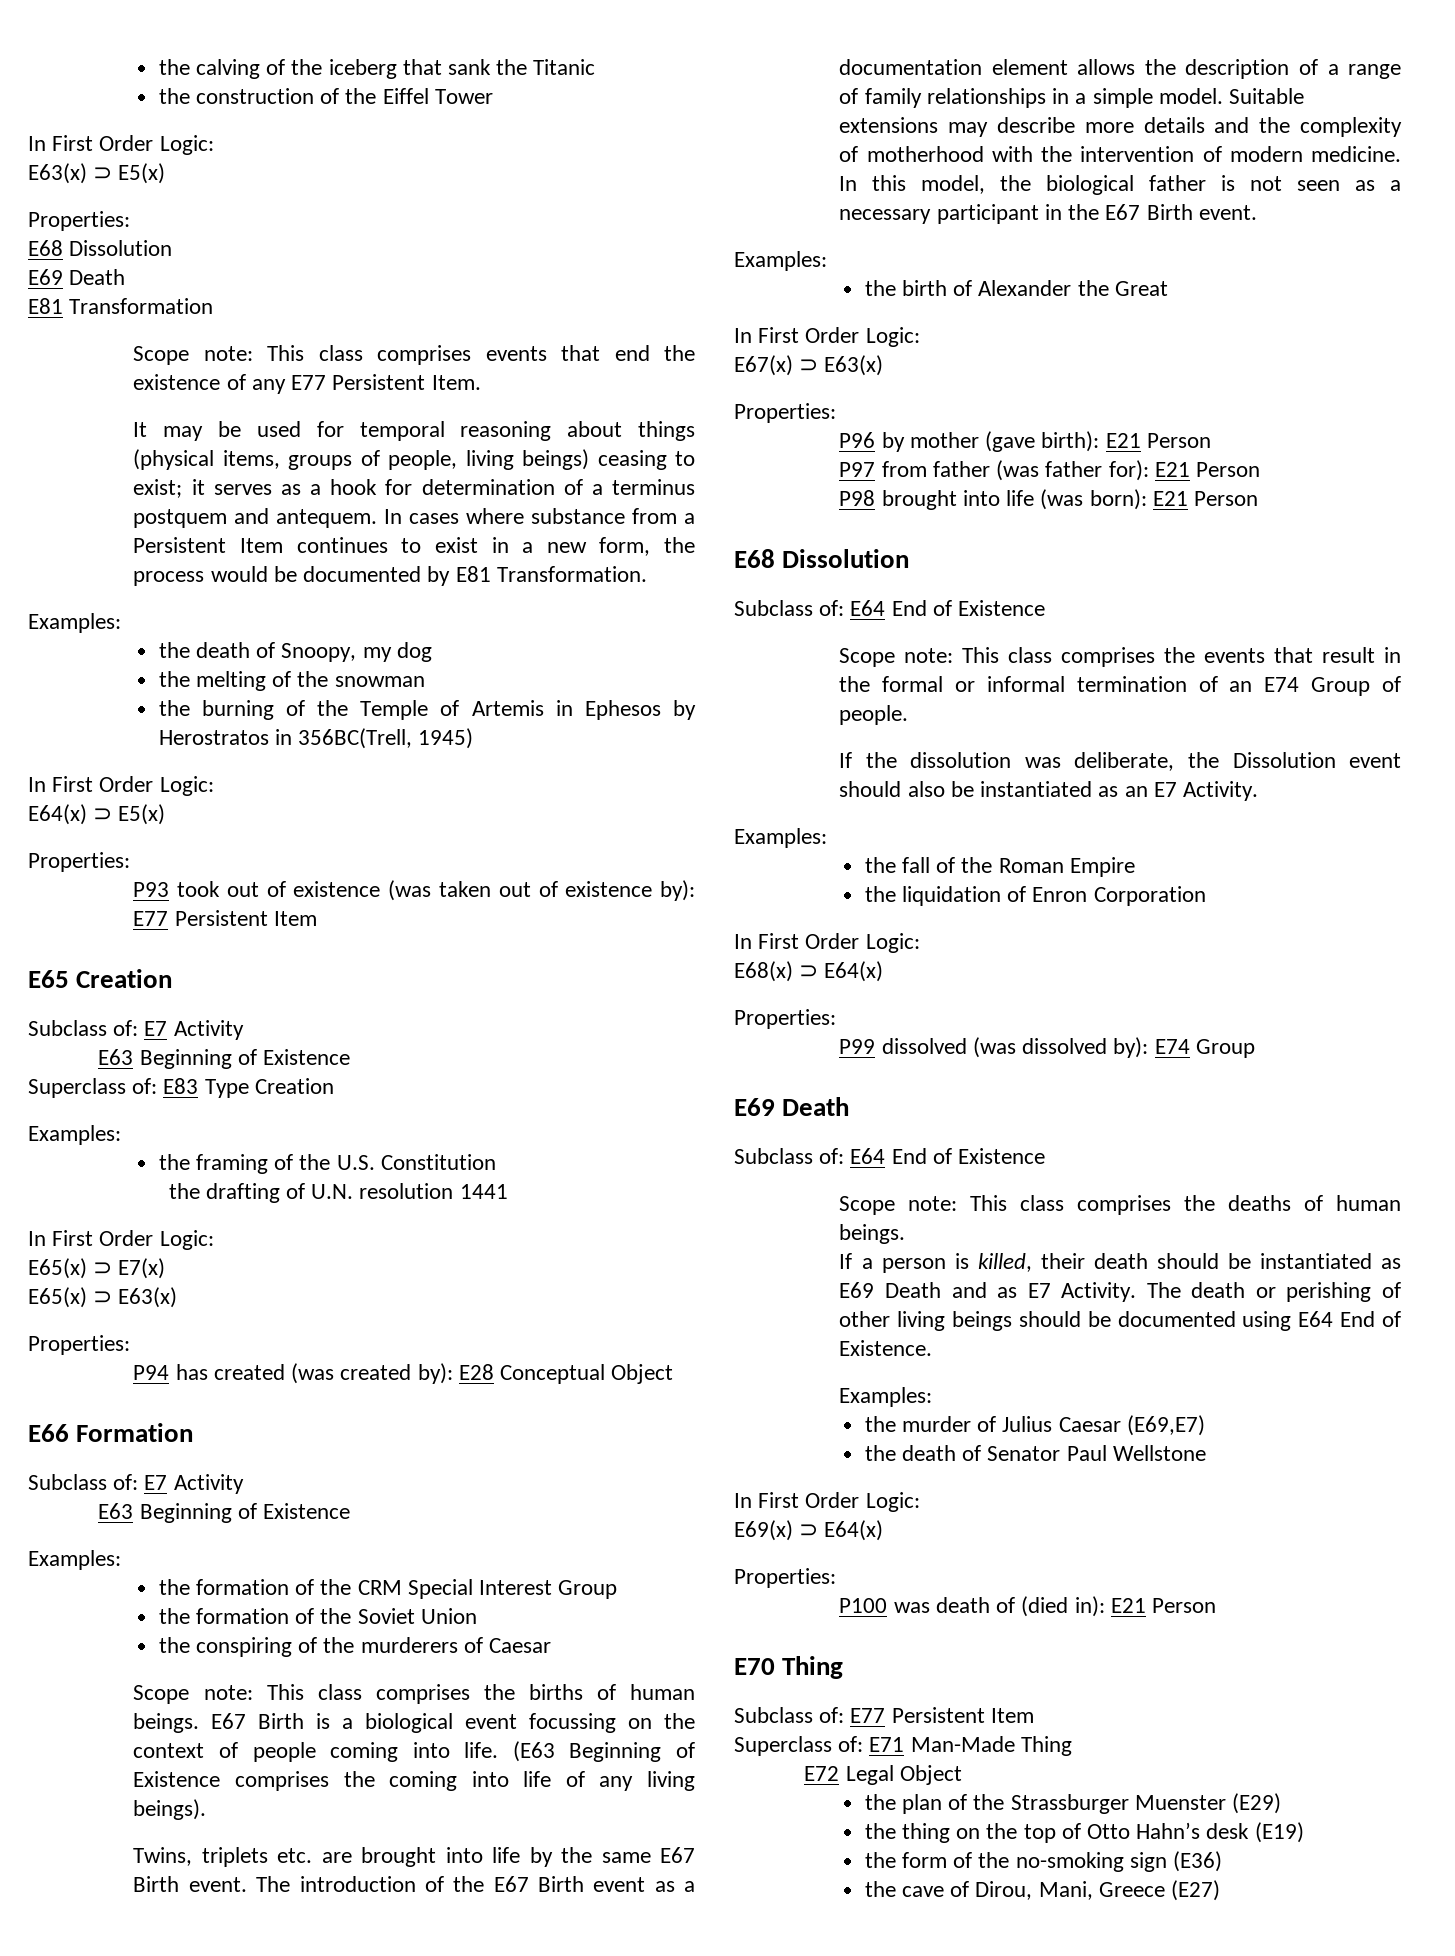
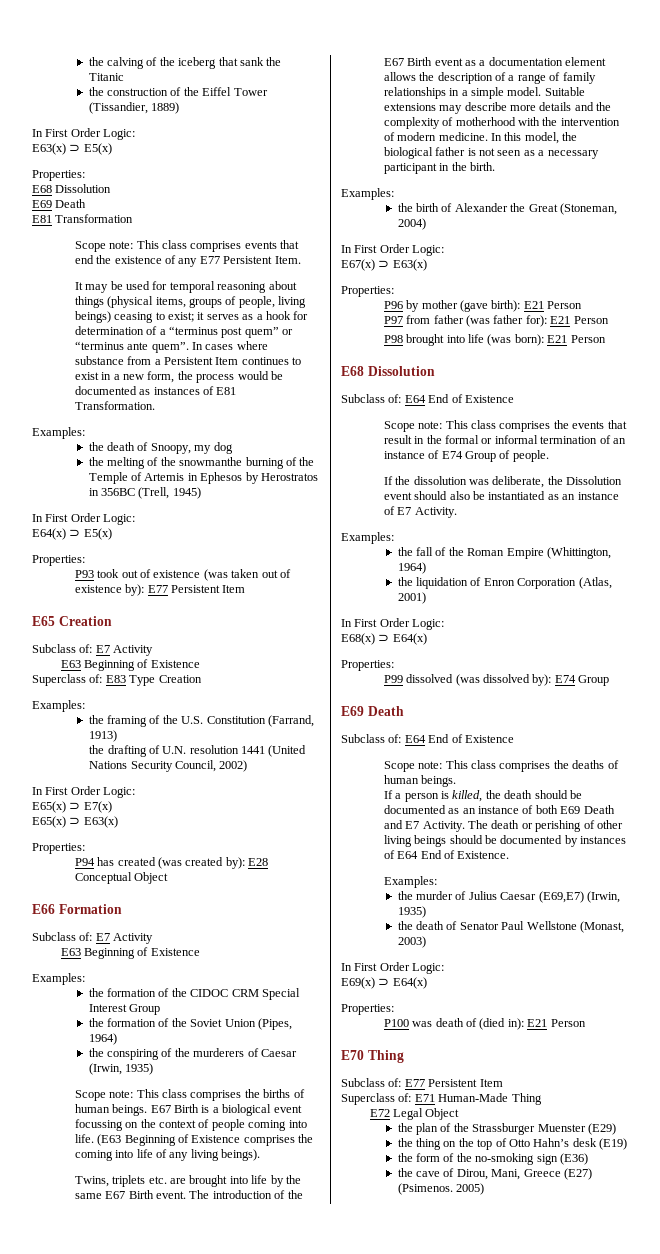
- the construction of the Eiffel Tower
+ the construction of the Eiffel Tower (Tissandier, 1889)
- It may be used for temporal reasoning about things (physical items, groups of people, living beings) ceasing to exist; it serves as a hook for determination of a terminus postquem and antequem.
+ It may be used for temporal reasoning about things (physical items, groups of people, living beings) ceasing to exist; it serves as a hook for determination of a “terminus post quem” or “terminus ante quem”.
- In cases where substance from a Persistent Item continues to exist in a new form, the process would be documented by E81 Transformation.
+ In cases where substance from a Persistent Item continues to exist in a new form, the process would be documented as instances of E81 Transformation.
- the melting of the snowman
- the burning of the Temple of Artemis in Ephesos by Herostratos in 356BC(Trell, 1945)
+ the melting of the snowmanthe burning of the Temple of Artemis in Ephesos by Herostratos in 356BC (Trell, 1945)
- the framing of the U.S. Constitution
+ the framing of the U.S. Constitution (Farrand, 1913)
- the drafting of U.N. resolution 1441
+ the drafting of U.N. resolution 1441 (United Nations Security Council, 2002)
- the formation of the CRM Special Interest Group
+ the formation of the CIDOC CRM Special Interest Group
- the formation of the Soviet Union
+ the formation of the Soviet Union (Pipes, 1964)
- the conspiring of the murderers of Caesar
+ the conspiring of the murderers of Caesar (Irwin, 1935)
- In this model, the biological father is not seen as a necessary participant in the E67 Birth event.
+ In this model, the biological father is not seen as a necessary participant in the birth.
- the birth of Alexander the Great
+ the birth of Alexander the Great (Stoneman, 2004)
- Scope note: This class comprises the events that result in the formal or informal termination of an E74 Group of people.
+ Scope note: This class comprises the events that result in the formal or informal termination of an instance of E74 Group of people.
- If the dissolution was deliberate, the Dissolution event should also be instantiated as an E7 Activity.
+ If the dissolution was deliberate, the Dissolution event should also be instantiated as an instance of E7 Activity.
- the fall of the Roman Empire
+ the fall of the Roman Empire (Whittington, 1964)
- the liquidation of Enron Corporation
+ the liquidation of Enron Corporation (Atlas, 2001)
- If a person is killed, their death should be instantiated as E69 Death and as E7 Activity.
+ If a person is killed, the death should be documented as an instance of both E69 Death and E7 Activity.
- The death or perishing of other living beings should be documented using E64 End of Existence.
+ The death or perishing of other living beings should be documented by instances of E64 End of Existence.
- the murder of Julius Caesar (E69,E7)
+ the murder of Julius Caesar (E69,E7) (Irwin, 1935)
- the death of Senator Paul Wellstone
+ the death of Senator Paul Wellstone (Monast, 2003)
- Superclass of: E71 Man-Made Thing
+ Superclass of: E71 Human-Made Thing
- the cave of Dirou, Mani, Greece (E27)
+ the cave of Dirou, Mani, Greece (E27) (Psimenos. 2005)

